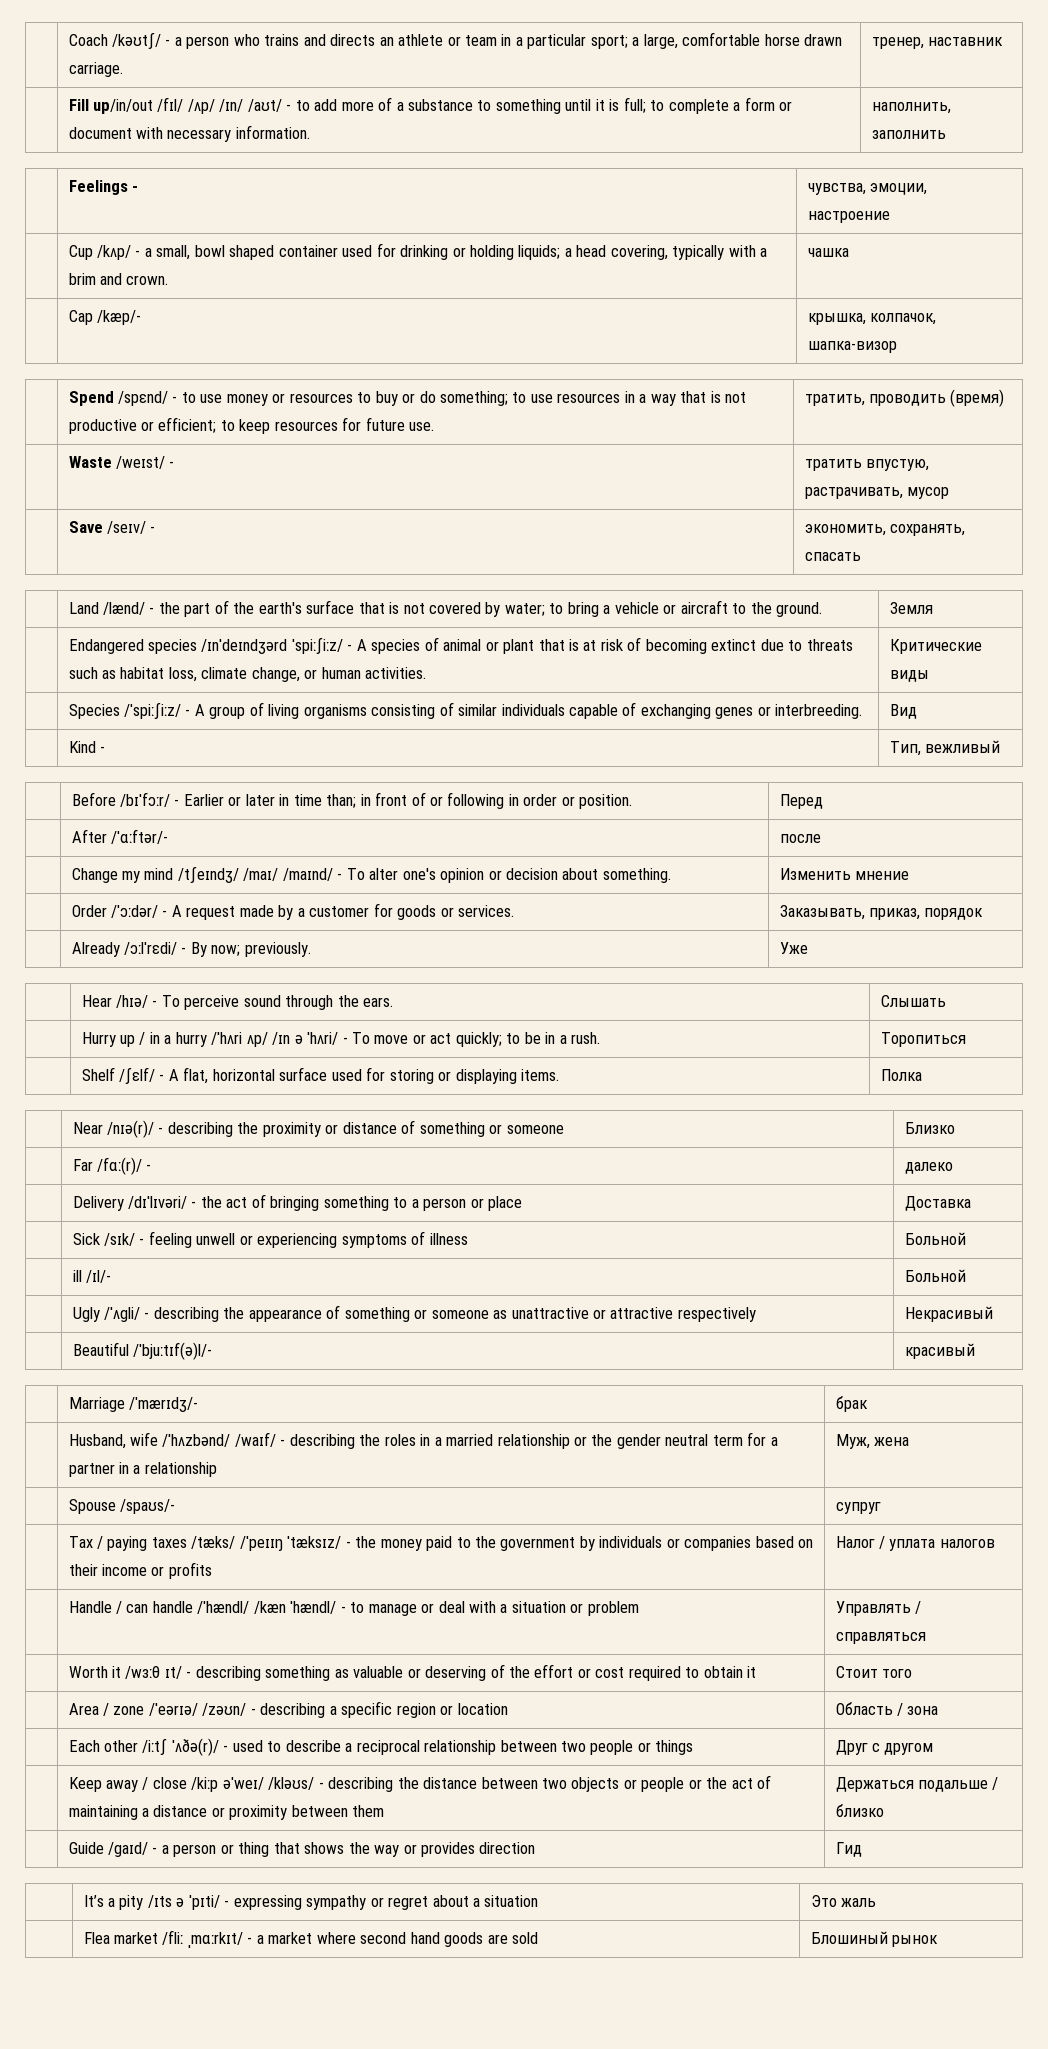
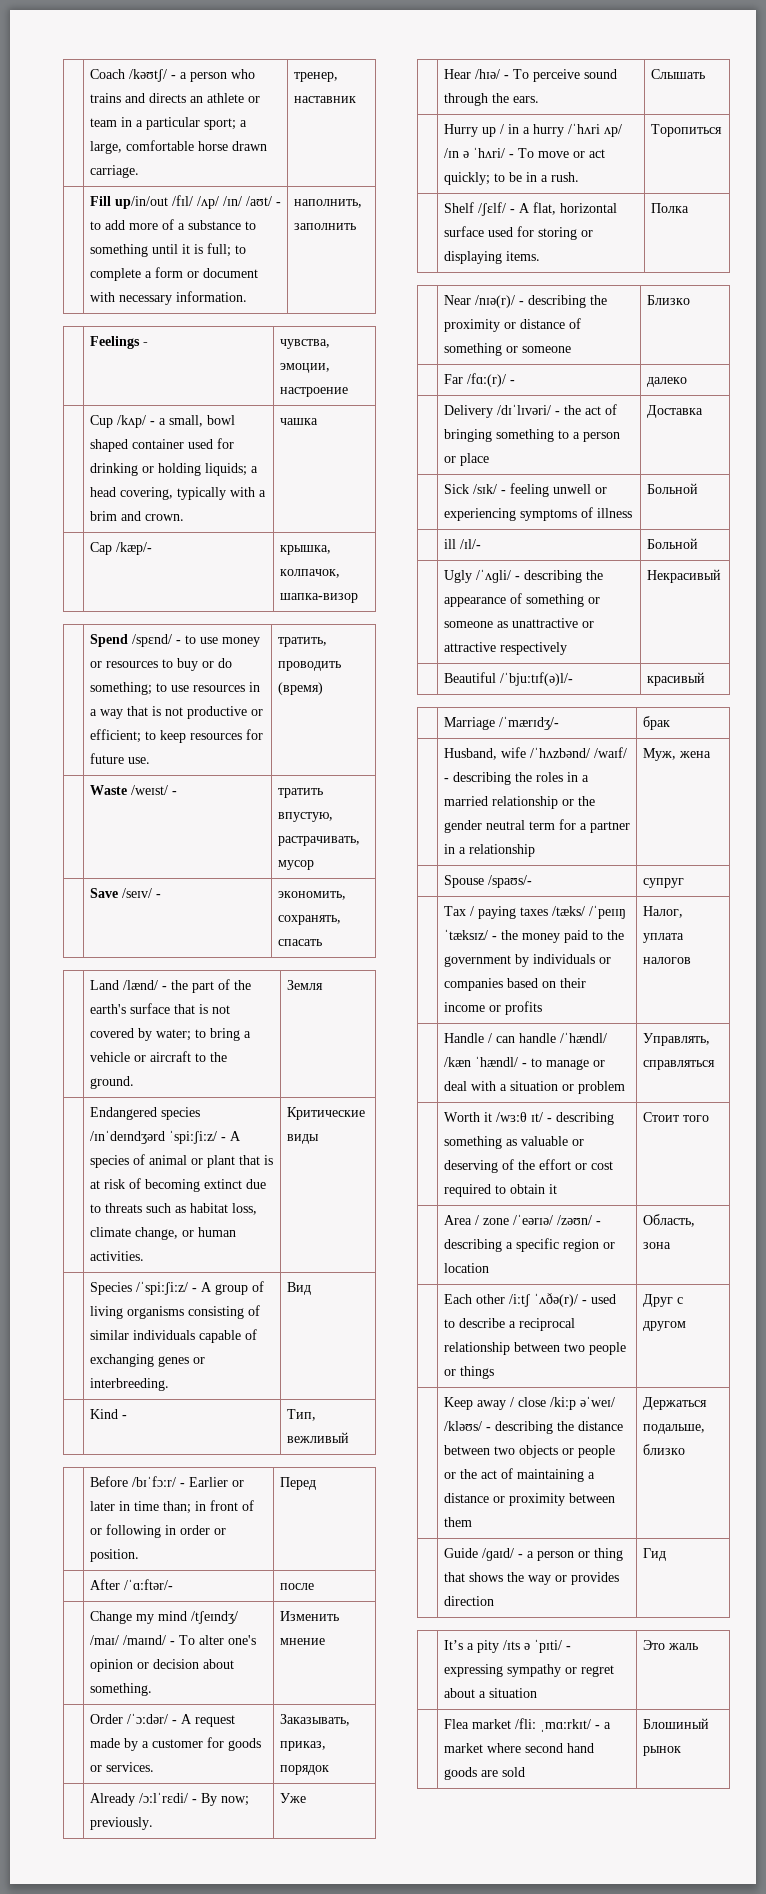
- | Tax / paying taxes /tæks/ /ˈpeɪɪŋ ˈtæksɪz/ - the money paid to the government by individuals or companies based on their income or profits | Налог / уплата налогов
+ | Tax / paying taxes /tæks/ /ˈpeɪɪŋ ˈtæksɪz/ - the money paid to the government by individuals or companies based on their income or profits | Налог, уплата налогов
- | Handle / can handle /ˈhændl/ /kæn ˈhændl/ - to manage or deal with a situation or problem | Управлять / справляться
+ | Handle / can handle /ˈhændl/ /kæn ˈhændl/ - to manage or deal with a situation or problem | Управлять, справляться
- | Area / zone /ˈeərɪə/ /zəʊn/ - describing a specific region or location | Область / зона
+ | Area / zone /ˈeərɪə/ /zəʊn/ - describing a specific region or location | Область, зона
- | Keep away / close /kiːp əˈweɪ/ /kləʊs/ - describing the distance between two objects or people or the act of maintaining a distance or proximity between them | Держаться подальше / близко
+ | Keep away / close /kiːp əˈweɪ/ /kləʊs/ - describing the distance between two objects or people or the act of maintaining a distance or proximity between them | Держаться подальше, близко

